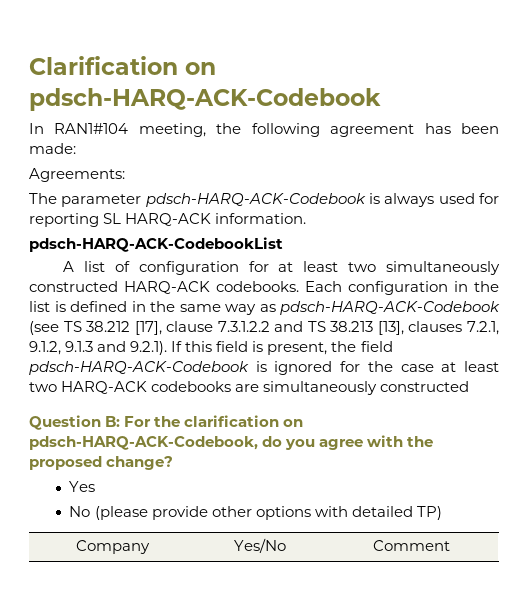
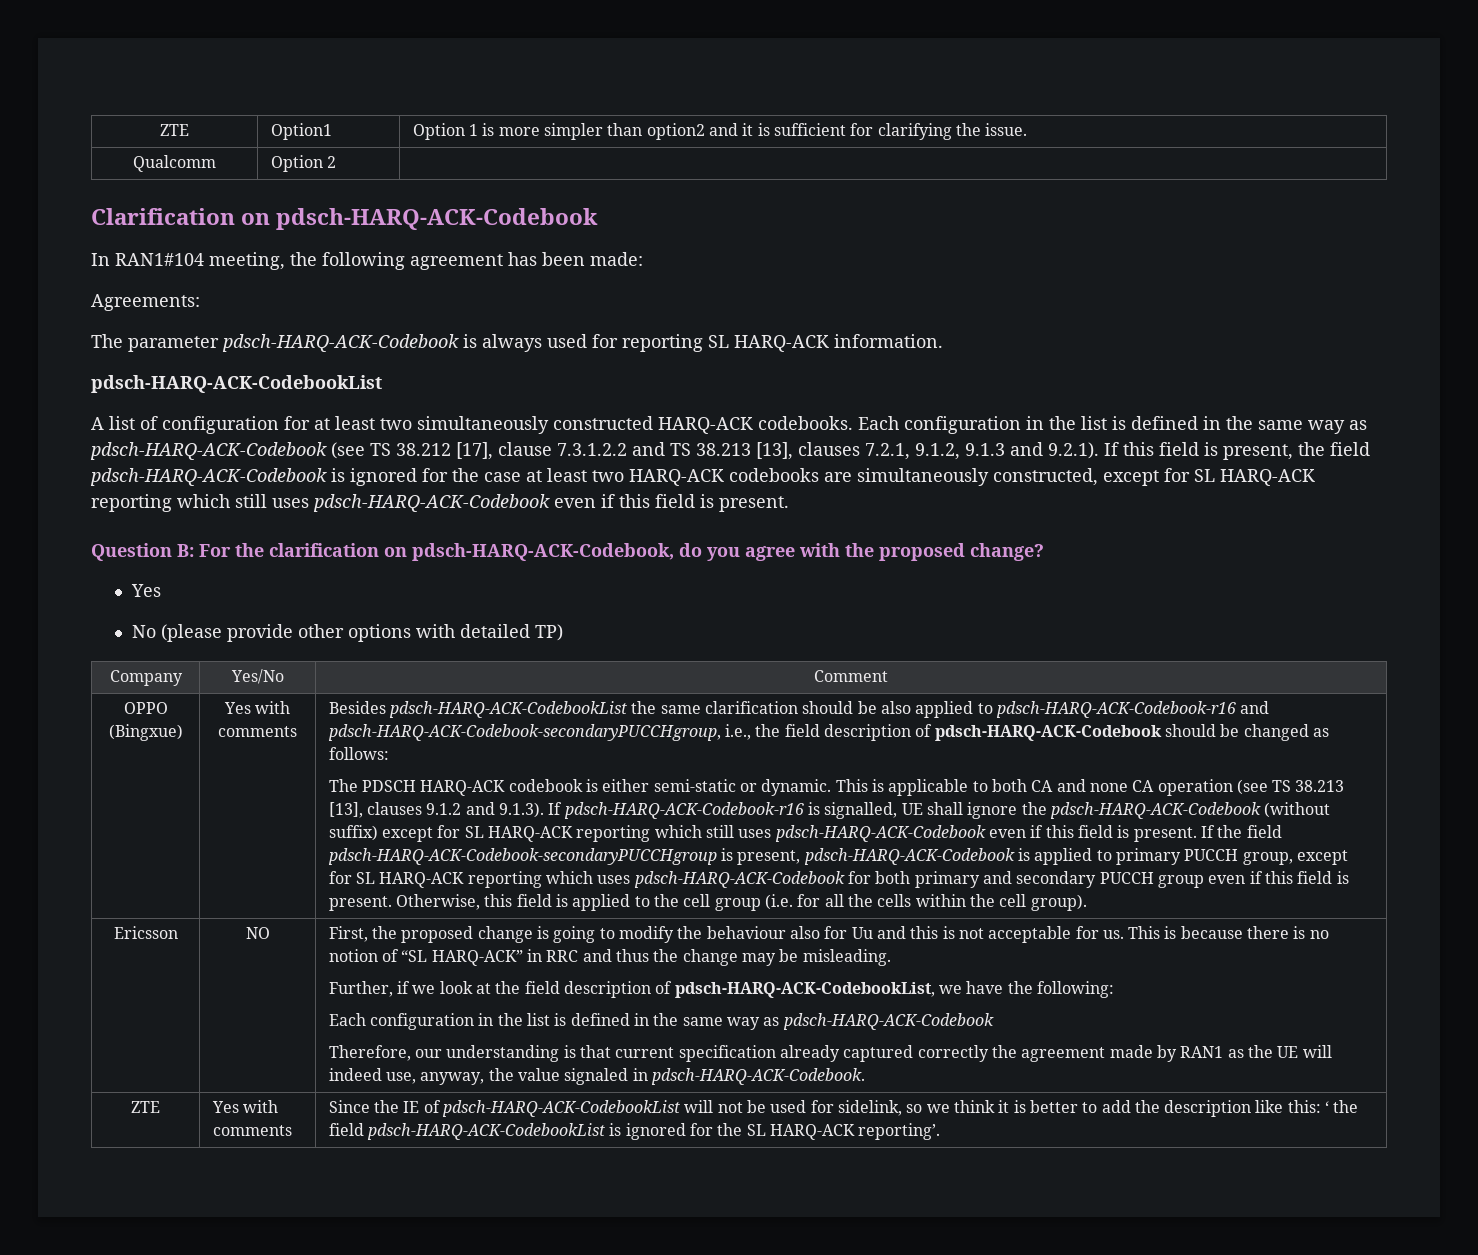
+ ZTE | Option1 | Option 1 is more simpler than option2 and it is sufficient for clarifying the issue.
+ Qualcomm | Option 2 |
- Each configuration in the list is defined in the same way as pdsch-HARQ-ACK-Codebook (see TS 38.212 [17], clause 7.3.1.2.2 and TS 38.213 [13], clauses 7.2.1, 9.1.2, 9.1.3 and 9.2.1). If this field is present, the field pdsch-HARQ-ACK-Codebook is ignored for the case at least two HARQ-ACK codebooks are simultaneously constructed
+ Each configuration in the list is defined in the same way as pdsch-HARQ-ACK-Codebook (see TS 38.212 [17], clause 7.3.1.2.2 and TS 38.213 [13], clauses 7.2.1, 9.1.2, 9.1.3 and 9.2.1). If this field is present, the field pdsch-HARQ-ACK-Codebook is ignored for the case at least two HARQ-ACK codebooks are simultaneously constructed, except for SL HARQ-ACK reporting which still uses pdsch-HARQ-ACK-Codebook even if this field is present.
+ OPPO (Bingxue) | Yes with comments | Besides pdsch-HARQ-ACK-CodebookList the same clarification should be also applied to pdsch-HARQ-ACK-Codebook-r16 and pdsch-HARQ-ACK-Codebook-secondaryPUCCHgroup, i.e., the field description of pdsch-HARQ-ACK-Codebook should be changed as follows:
+ The PDSCH HARQ-ACK codebook is either semi-static or dynamic. This is applicable to both CA and none CA operation (see TS 38.213 [13], clauses 9.1.2 and 9.1.3). If pdsch-HARQ-ACK-Codebook-r16 is signalled, UE shall ignore the pdsch-HARQ-ACK-Codebook (without suffix) except for SL HARQ-ACK reporting which still uses pdsch-HARQ-ACK-Codebook even if this field is present. If the field pdsch-HARQ-ACK-Codebook-secondaryPUCCHgroup is present, pdsch-HARQ-ACK-Codebook is applied to primary PUCCH group, except for SL HARQ-ACK reporting which uses pdsch-HARQ-ACK-Codebook for both primary and secondary PUCCH group even if this field is present. Otherwise, this field is applied to the cell group (i.e. for all the cells within the cell group).
+ Ericsson | NO | First, the proposed change is going to modify the behaviour also for Uu and this is not acceptable for us. This is because there is no notion of “SL HARQ-ACK” in RRC and thus the change may be misleading.
+ Further, if we look at the field description of pdsch-HARQ-ACK-CodebookList, we have the following:
+ Each configuration in the list is defined in the same way as pdsch-HARQ-ACK-Codebook
+ Therefore, our understanding is that current specification already captured correctly the agreement made by RAN1 as the UE will indeed use, anyway, the value signaled in pdsch-HARQ-ACK-Codebook.
+ ZTE | Yes with comments | Since the IE of pdsch-HARQ-ACK-CodebookList will not be used for sidelink, so we think it is better to add the description like this: ‘ the field pdsch-HARQ-ACK-CodebookList is ignored for the SL HARQ-ACK reporting’.

